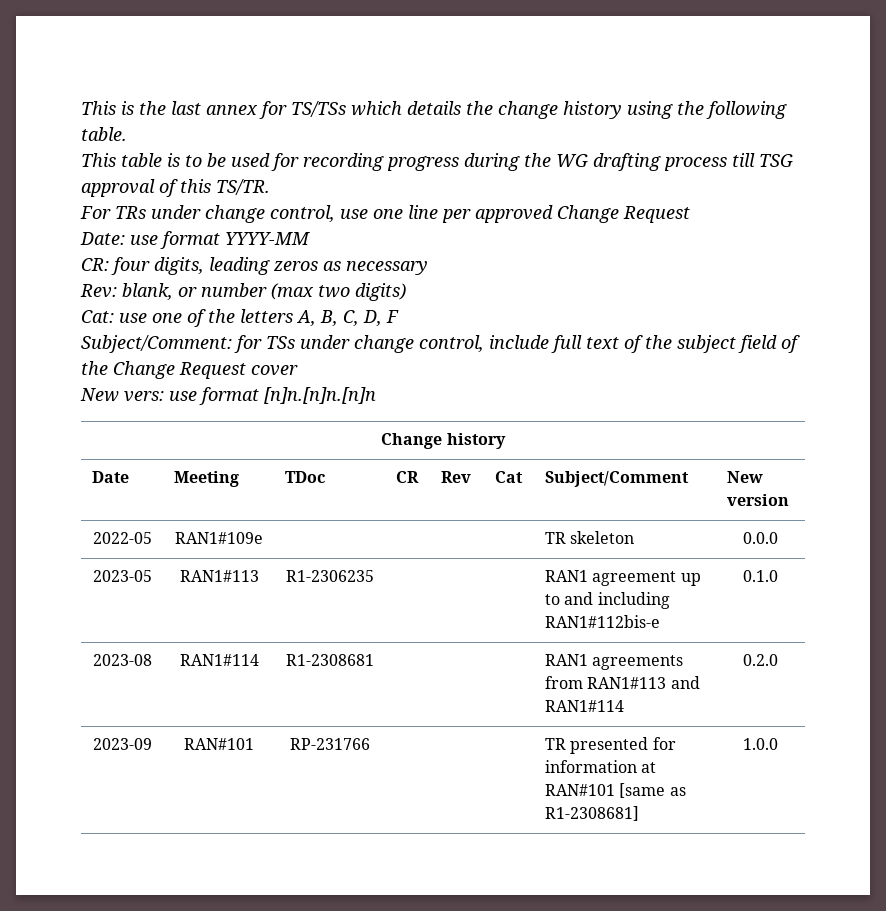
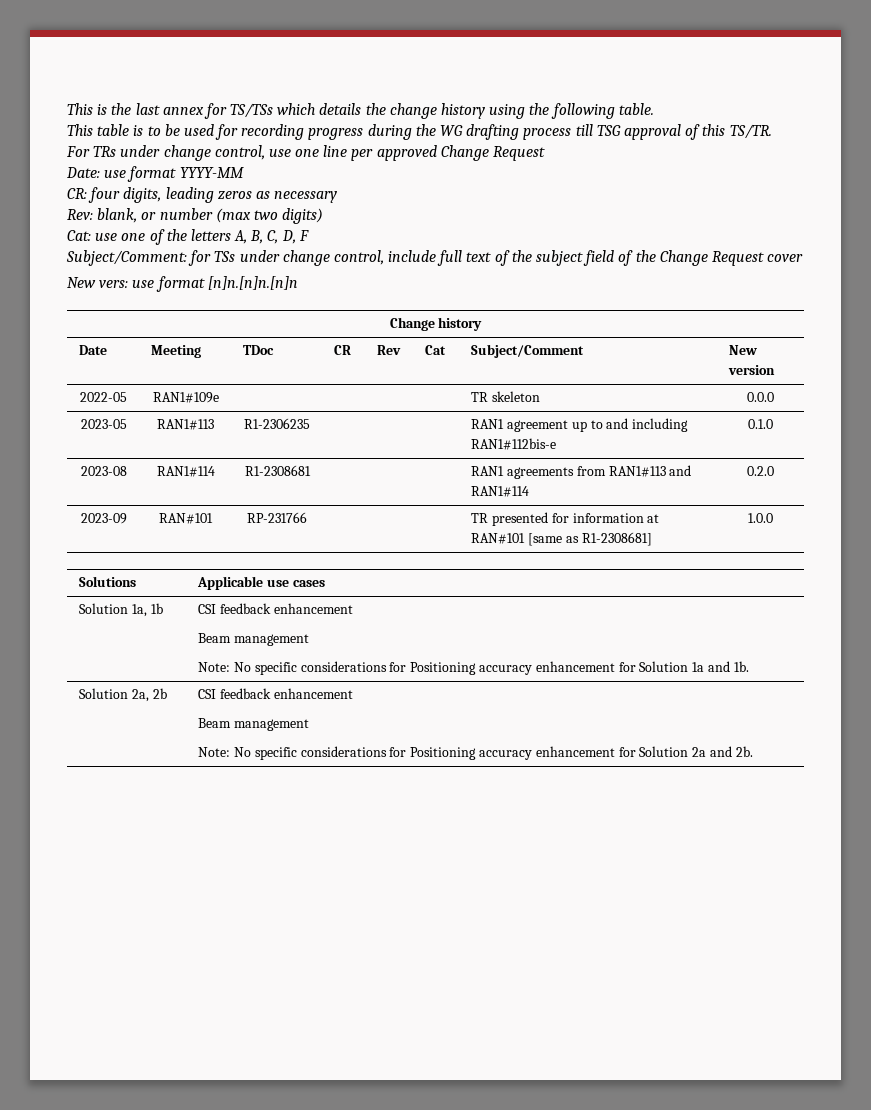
+ Solutions | Applicable use cases
+ Solution 1a, 1b | CSI feedback enhancement
+ Beam management
+ Note: No specific considerations for Positioning accuracy enhancement for Solution 1a and 1b.
+ Solution 2a, 2b | CSI feedback enhancement
+ Beam management
+ Note: No specific considerations for Positioning accuracy enhancement for Solution 2a and 2b.

